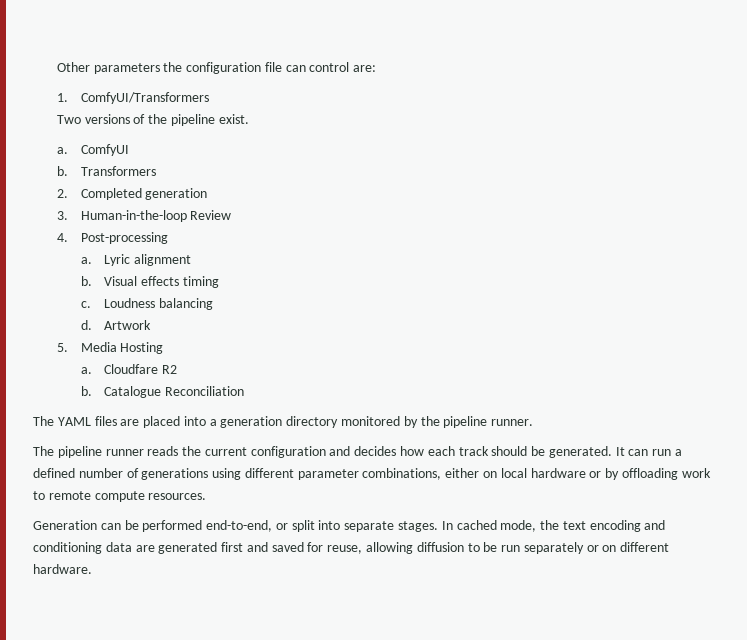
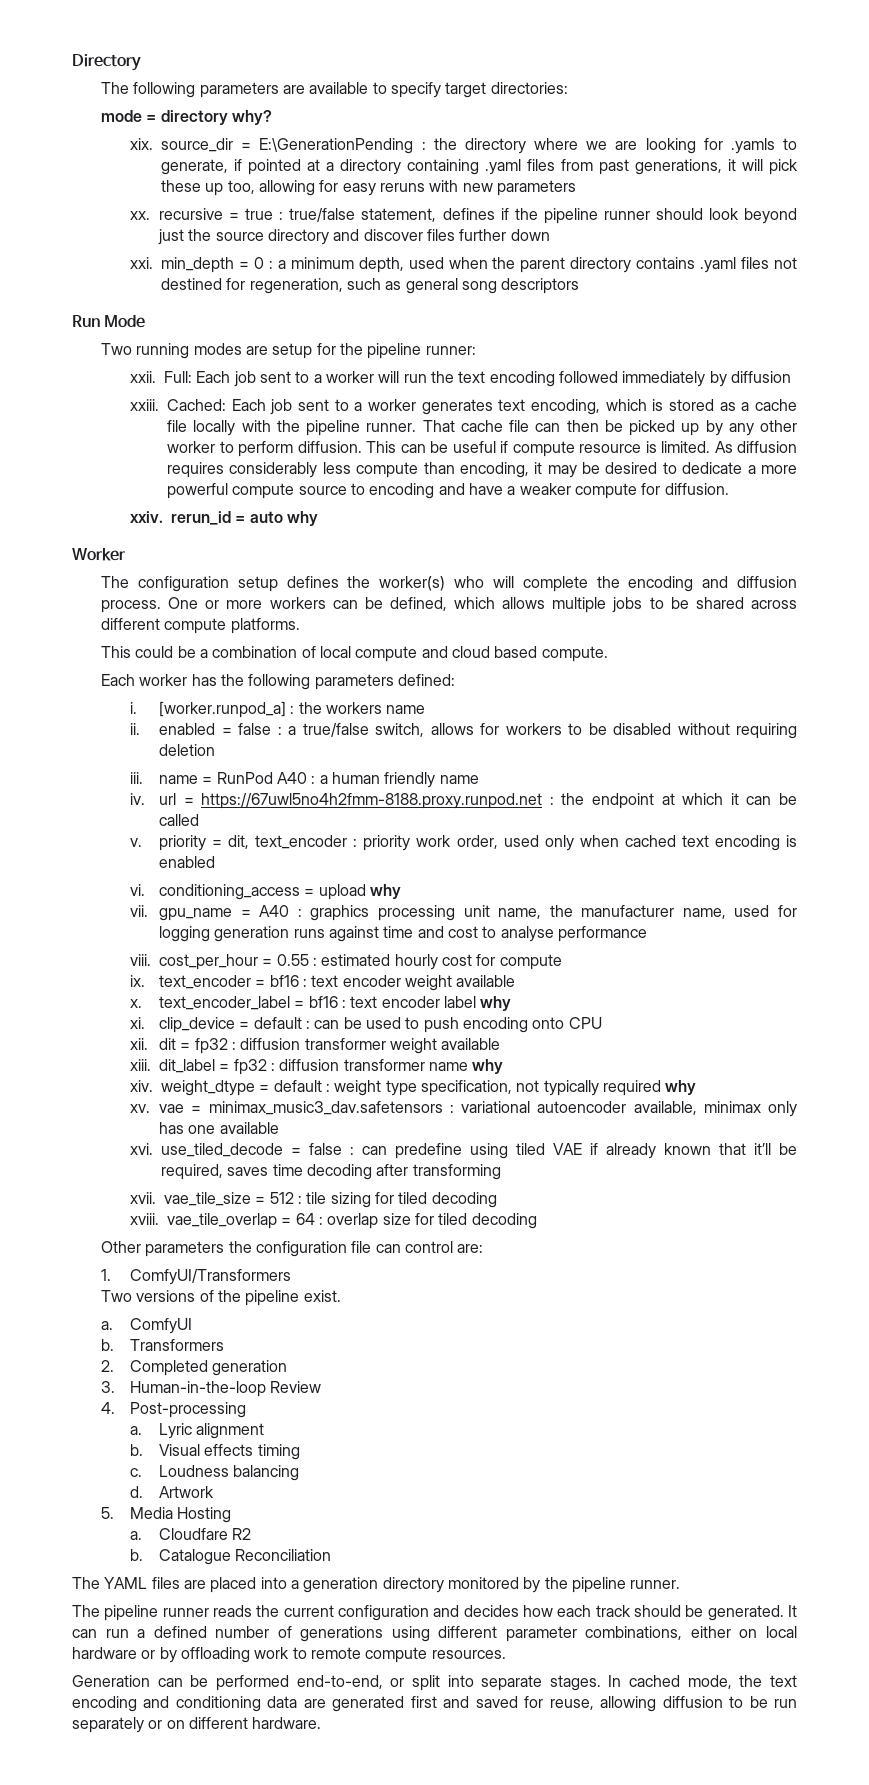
+ Directory
+ The following parameters are available to specify target directories:
+ mode = directory why?
+ xix. source_dir = E:\GenerationPending : the directory where we are looking for .yamls to generate, if pointed at a directory containing .yaml files from past generations, it will pick these up too, allowing for easy reruns with new parameters
+ xx. recursive = true : true/false statement, defines if the pipeline runner should look beyond just the source directory and discover files further down
+ xxi. min_depth = 0 : a minimum depth, used when the parent directory contains .yaml files not destined for regeneration, such as general song descriptors
+ Run Mode
+ Two running modes are setup for the pipeline runner:
+ xxii. Full: Each job sent to a worker will run the text encoding followed immediately by diffusion
+ xxiii. Cached: Each job sent to a worker generates text encoding, which is stored as a cache file locally with the pipeline runner. That cache file can then be picked up by any other worker to perform diffusion. This can be useful if compute resource is limited. As diffusion requires considerably less compute than encoding, it may be desired to dedicate a more powerful compute source to encoding and have a weaker compute for diffusion.
+ xxiv. rerun_id = auto why
+ Worker
+ The configuration setup defines the worker(s) who will complete the encoding and diffusion process. One or more workers can be defined, which allows multiple jobs to be shared across different compute platforms.
+ This could be a combination of local compute and cloud based compute.
+ Each worker has the following parameters defined:
+ i. [worker.runpod_a] : the workers name
+ ii. enabled = false : a true/false switch, allows for workers to be disabled without requiring deletion
+ iii. name = RunPod A40 : a human friendly name
+ iv. url = https://67uwl5no4h2fmm-8188.proxy.runpod.net : the endpoint at which it can be called
+ v. priority = dit, text_encoder : priority work order, used only when cached text encoding is enabled
+ vi. conditioning_access = upload why
+ vii. gpu_name = A40 : graphics processing unit name, the manufacturer name, used for logging generation runs against time and cost to analyse performance
+ viii. cost_per_hour = 0.55 : estimated hourly cost for compute
+ ix. text_encoder = bf16 : text encoder weight available
+ x. text_encoder_label = bf16 : text encoder label why
+ xi. clip_device = default : can be used to push encoding onto CPU
+ xii. dit = fp32 : diffusion transformer weight available
+ xiii. dit_label = fp32 : diffusion transformer name why
+ xiv. weight_dtype = default : weight type specification, not typically required why
+ xv. vae = minimax_music3_dav.safetensors : variational autoencoder available, minimax only has one available
+ xvi. use_tiled_decode = false : can predefine using tiled VAE if already known that it’ll be required, saves time decoding after transforming
+ xvii. vae_tile_size = 512 : tile sizing for tiled decoding
+ xviii. vae_tile_overlap = 64 : overlap size for tiled decoding

